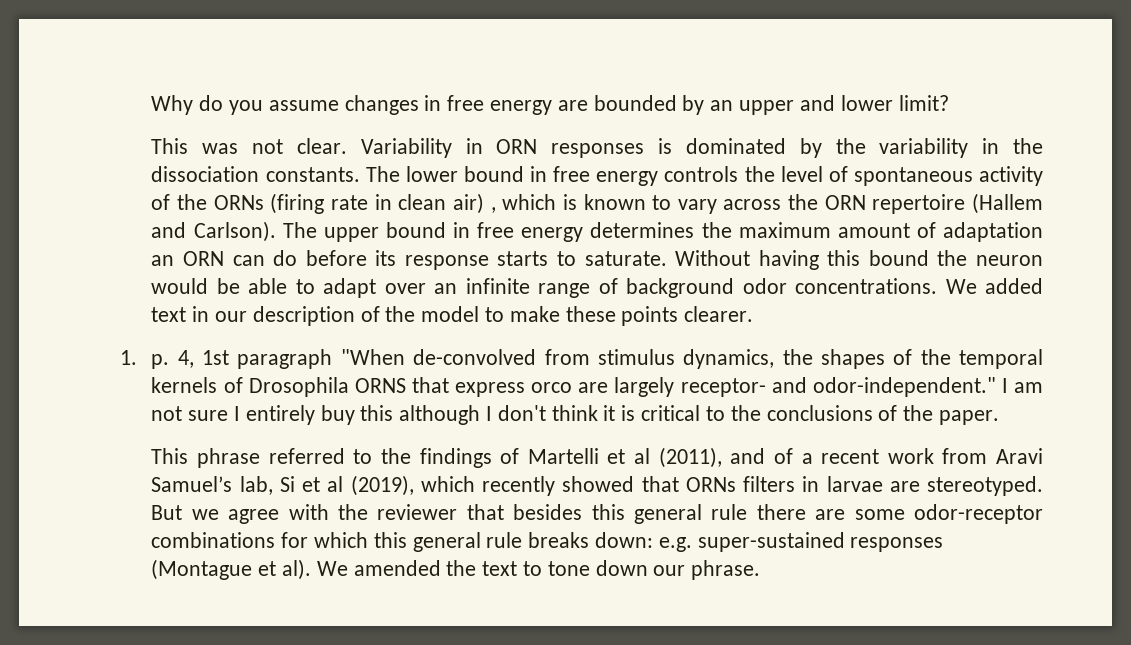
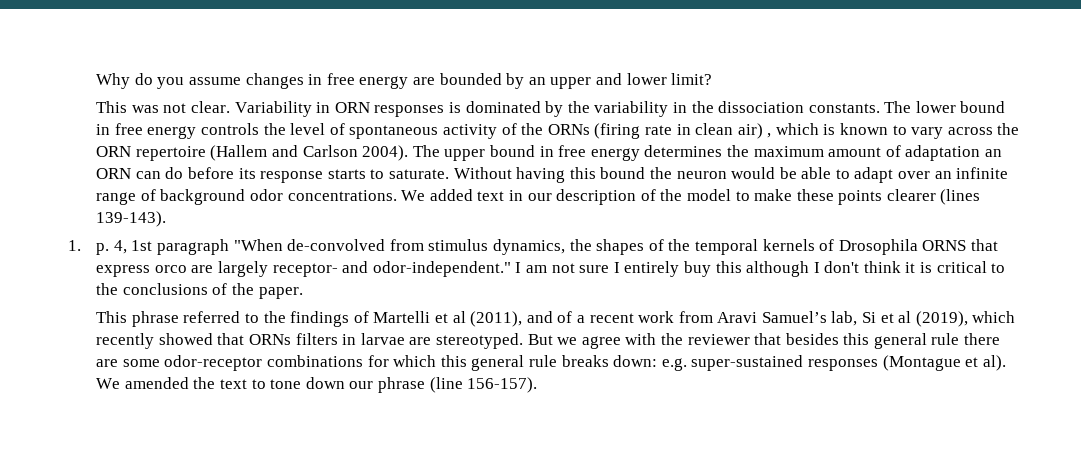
- The lower bound in free energy controls the level of spontaneous activity of the ORNs (firing rate in clean air) , which is known to vary across the ORN repertoire (Hallem and Carlson).
+ The lower bound in free energy controls the level of spontaneous activity of the ORNs (firing rate in clean air) , which is known to vary across the ORN repertoire (Hallem and Carlson 2004).
- We added text in our description of the model to make these points clearer.
+ We added text in our description of the model to make these points clearer (lines 139-143).
- We amended the text to tone down our phrase.
+ We amended the text to tone down our phrase (line 156-157).

